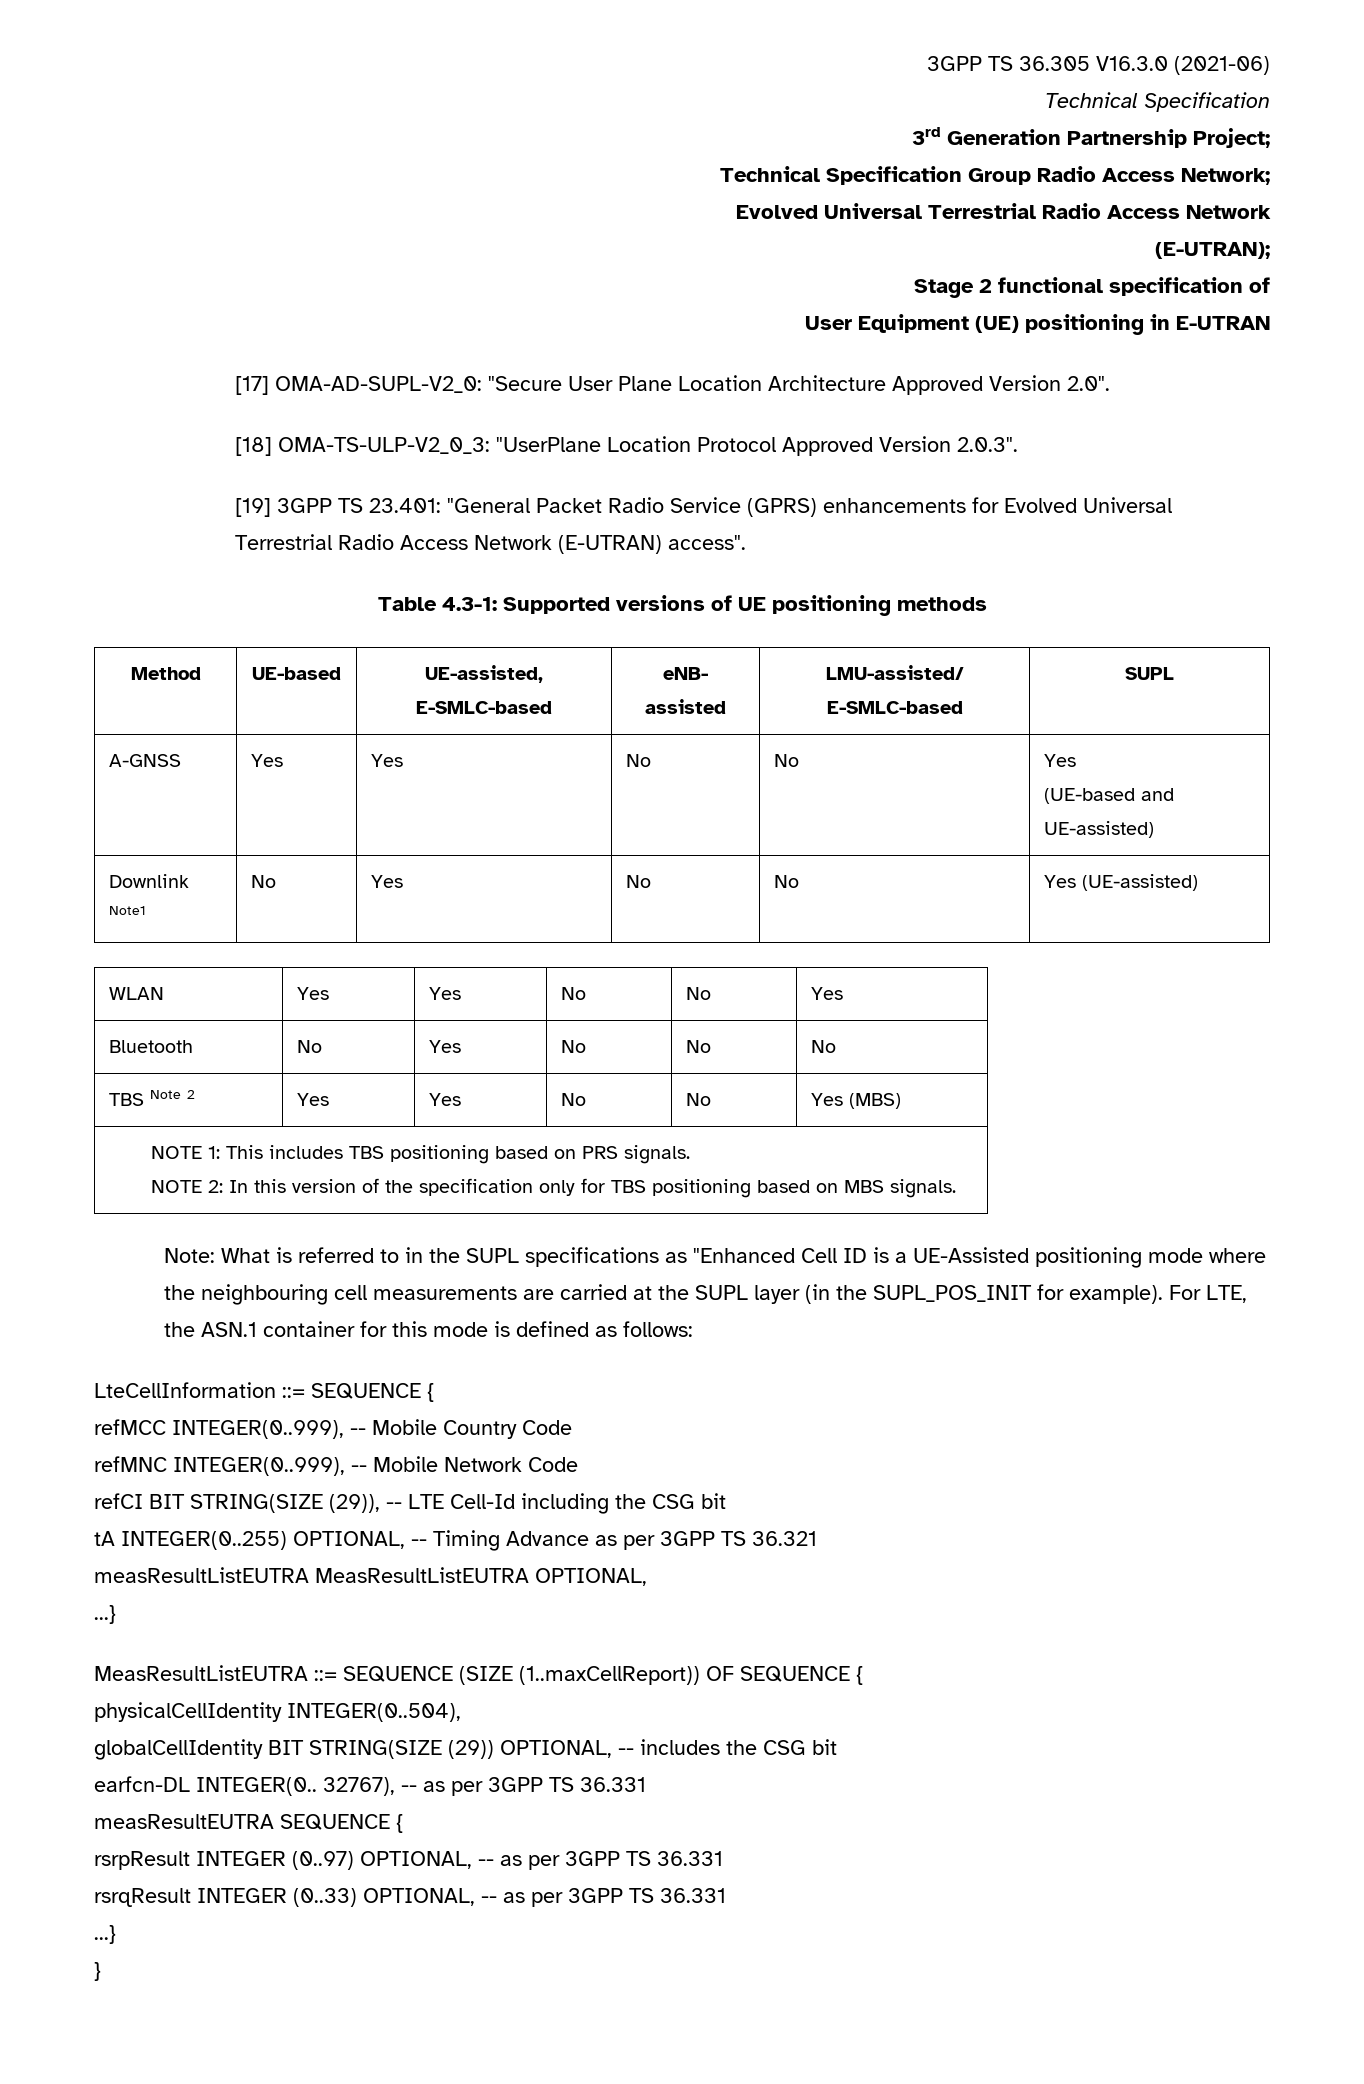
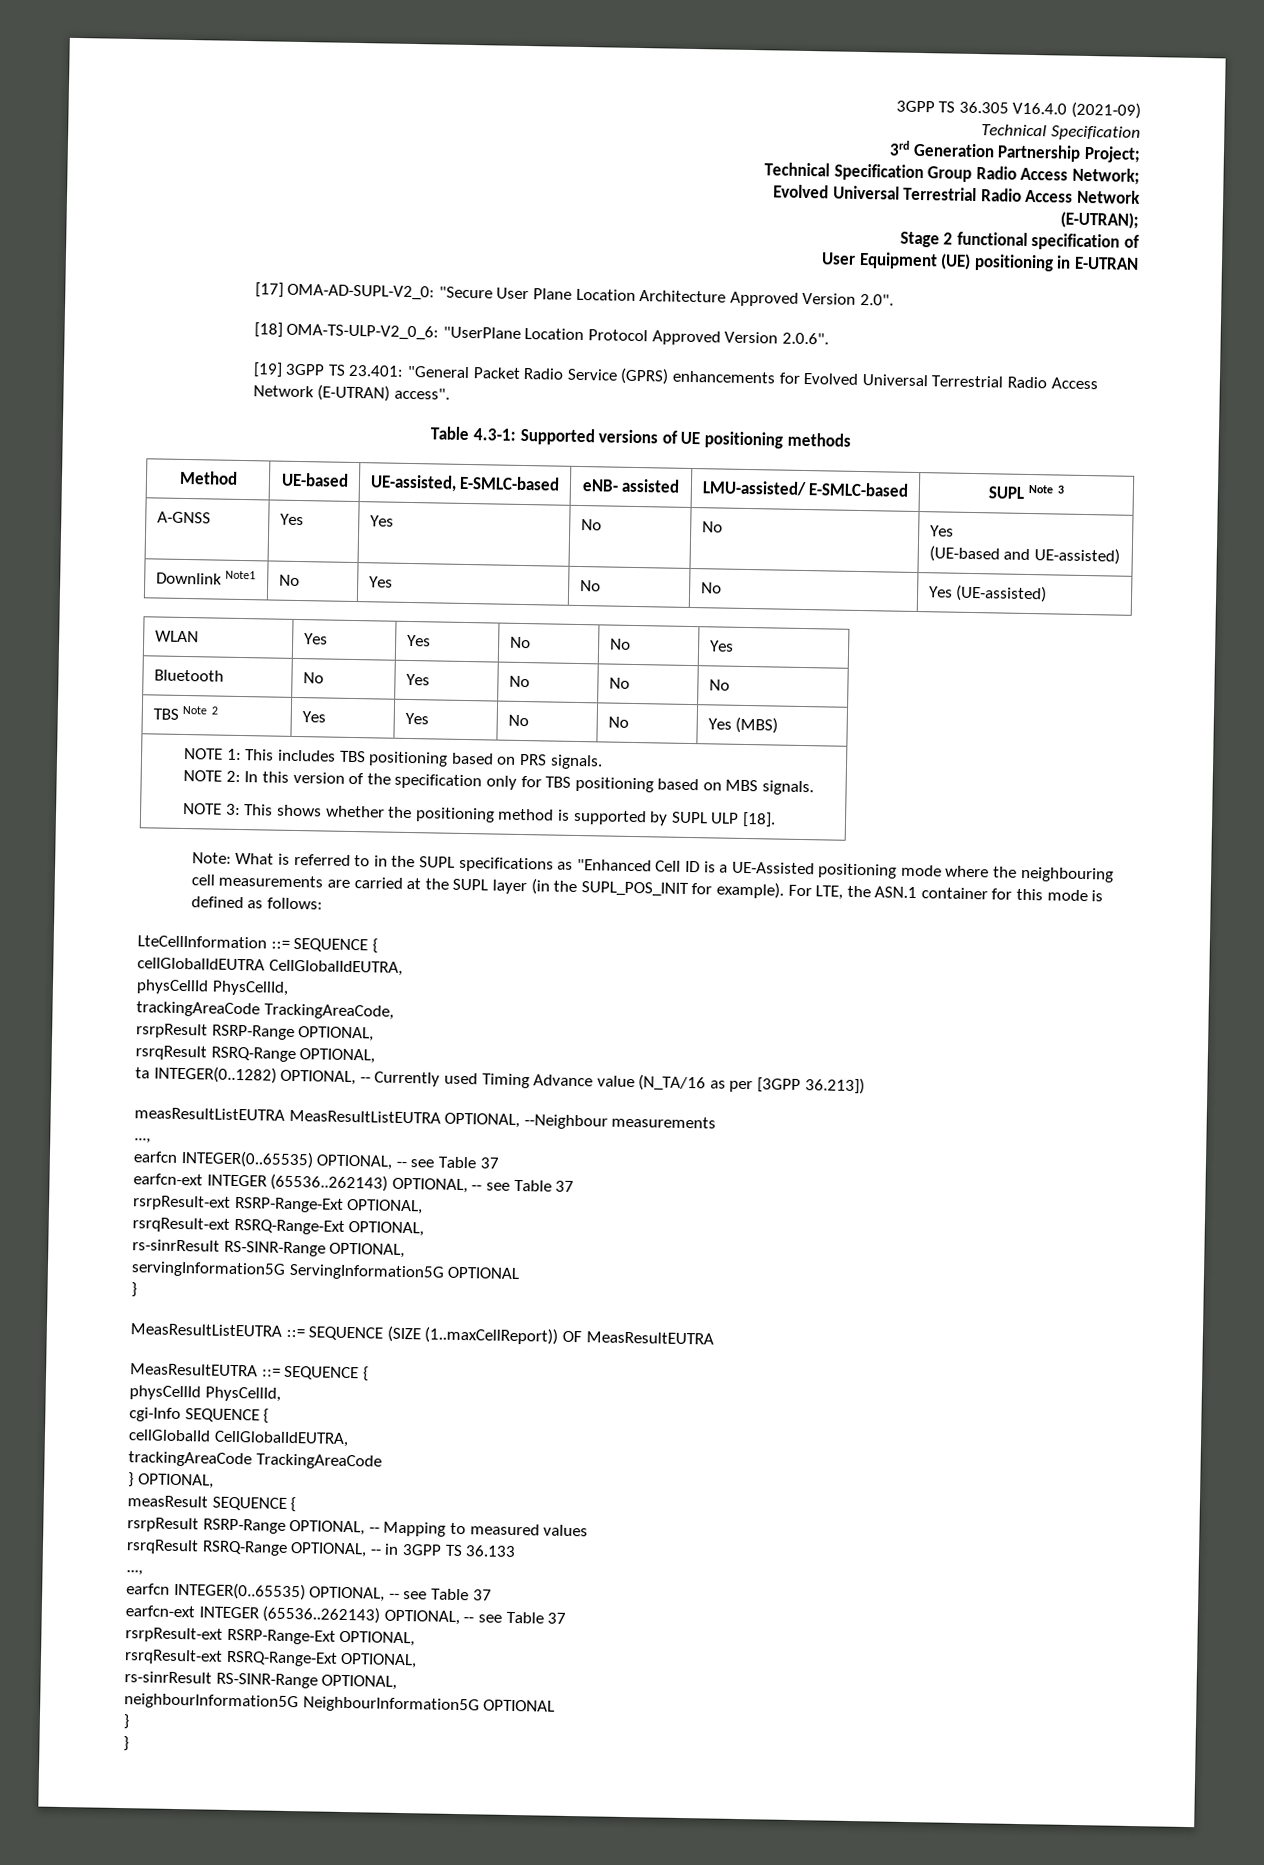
- 3GPP TS 36.305 V16.3.0 (2021-06)
+ 3GPP TS 36.305 V16.4.0 (2021-09)
- [18] OMA-TS-ULP-V2_0_3: "UserPlane Location Protocol Approved Version 2.0.3".
+ [18] OMA-TS-ULP-V2_0_6: "UserPlane Location Protocol Approved Version 2.0.6".
- Method | UE-based | UE-assisted, E-SMLC-based | eNB- assisted | LMU-assisted/ E-SMLC-based | SUPL
+ Method | UE-based | UE-assisted, E-SMLC-based | eNB- assisted | LMU-assisted/ E-SMLC-based | SUPL Note 3
  NOTE 1: This includes TBS positioning based on PRS signals.
  NOTE 2: In this version of the specification only for TBS positioning based on MBS signals.
+ NOTE 3: This shows whether the positioning method is supported by SUPL ULP [18].
- refMCC INTEGER(0..999), -- Mobile Country Code
- refMNC INTEGER(0..999), -- Mobile Network Code
- refCI BIT STRING(SIZE (29)), -- LTE Cell-Id including the CSG bit
- tA INTEGER(0..255) OPTIONAL, -- Timing Advance as per 3GPP TS 36.321
- measResultListEUTRA MeasResultListEUTRA OPTIONAL,
- ...}
+ cellGlobalIdEUTRA CellGlobalIdEUTRA,
+ physCellId PhysCellId,
+ trackingAreaCode TrackingAreaCode,
+ rsrpResult RSRP-Range OPTIONAL,
+ rsrqResult RSRQ-Range OPTIONAL,
+ ta INTEGER(0..1282) OPTIONAL, -- Currently used Timing Advance value (N_TA/16 as per [3GPP 36.213])
+ measResultListEUTRA MeasResultListEUTRA OPTIONAL, --Neighbour measurements
+ ...,
+ earfcn INTEGER(0..65535) OPTIONAL, -- see Table 37
+ earfcn-ext INTEGER (65536..262143) OPTIONAL, -- see Table 37
+ rsrpResult-ext RSRP-Range-Ext OPTIONAL,
+ rsrqResult-ext RSRQ-Range-Ext OPTIONAL,
+ rs-sinrResult RS-SINR-Range OPTIONAL,
+ servingInformation5G ServingInformation5G OPTIONAL
+ }
- MeasResultListEUTRA ::= SEQUENCE (SIZE (1..maxCellReport)) OF SEQUENCE {
- physicalCellIdentity INTEGER(0..504),
- globalCellIdentity BIT STRING(SIZE (29)) OPTIONAL, -- includes the CSG bit
- earfcn-DL INTEGER(0.. 32767), -- as per 3GPP TS 36.331
- measResultEUTRA SEQUENCE {
- rsrpResult INTEGER (0..97) OPTIONAL, -- as per 3GPP TS 36.331
- rsrqResult INTEGER (0..33) OPTIONAL, -- as per 3GPP TS 36.331
- ...}
+ MeasResultListEUTRA ::= SEQUENCE (SIZE (1..maxCellReport)) OF MeasResultEUTRA
+ MeasResultEUTRA ::= SEQUENCE {
+ physCellId PhysCellId,
+ cgi-Info SEQUENCE {
+ cellGlobalId CellGlobalIdEUTRA,
+ trackingAreaCode TrackingAreaCode
+ } OPTIONAL,
+ measResult SEQUENCE {
+ rsrpResult RSRP-Range OPTIONAL, -- Mapping to measured values
+ rsrqResult RSRQ-Range OPTIONAL, -- in 3GPP TS 36.133
+ ...,
+ earfcn INTEGER(0..65535) OPTIONAL, -- see Table 37
+ earfcn-ext INTEGER (65536..262143) OPTIONAL, -- see Table 37
+ rsrpResult-ext RSRP-Range-Ext OPTIONAL,
+ rsrqResult-ext RSRQ-Range-Ext OPTIONAL,
+ rs-sinrResult RS-SINR-Range OPTIONAL,
+ neighbourInformation5G NeighbourInformation5G OPTIONAL
+ }

